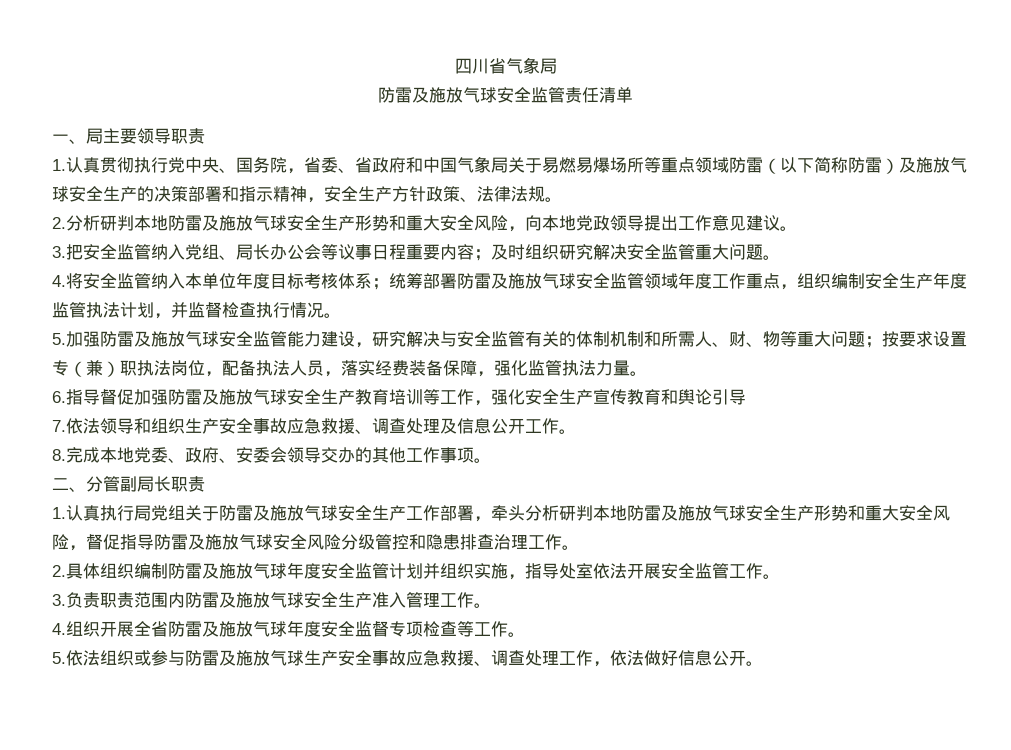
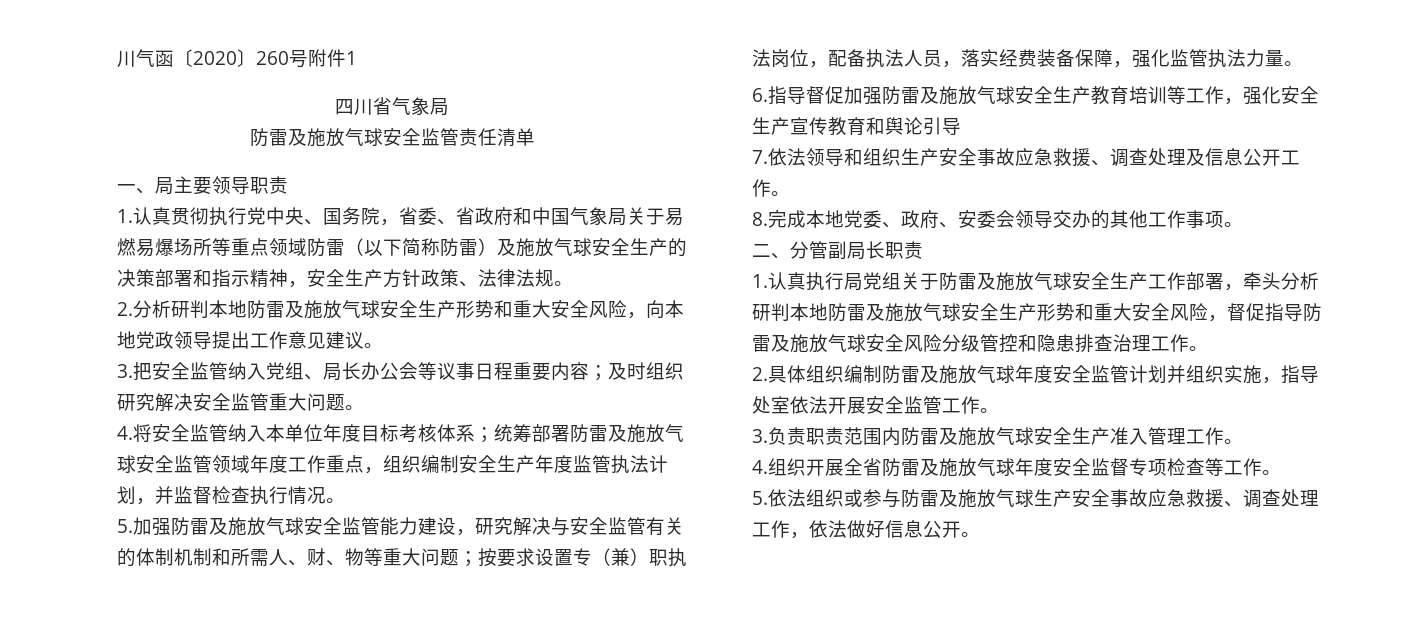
+ 川气函〔2020〕260号附件1

